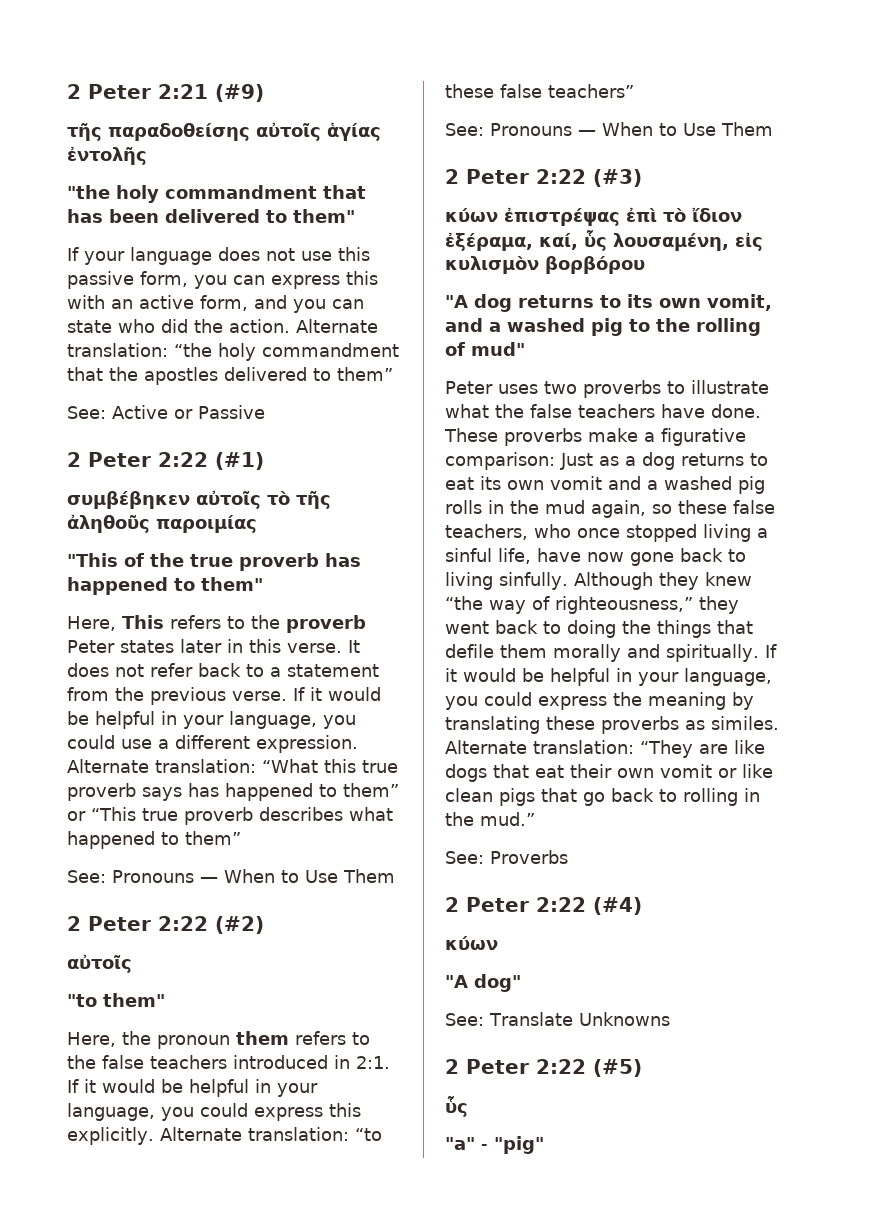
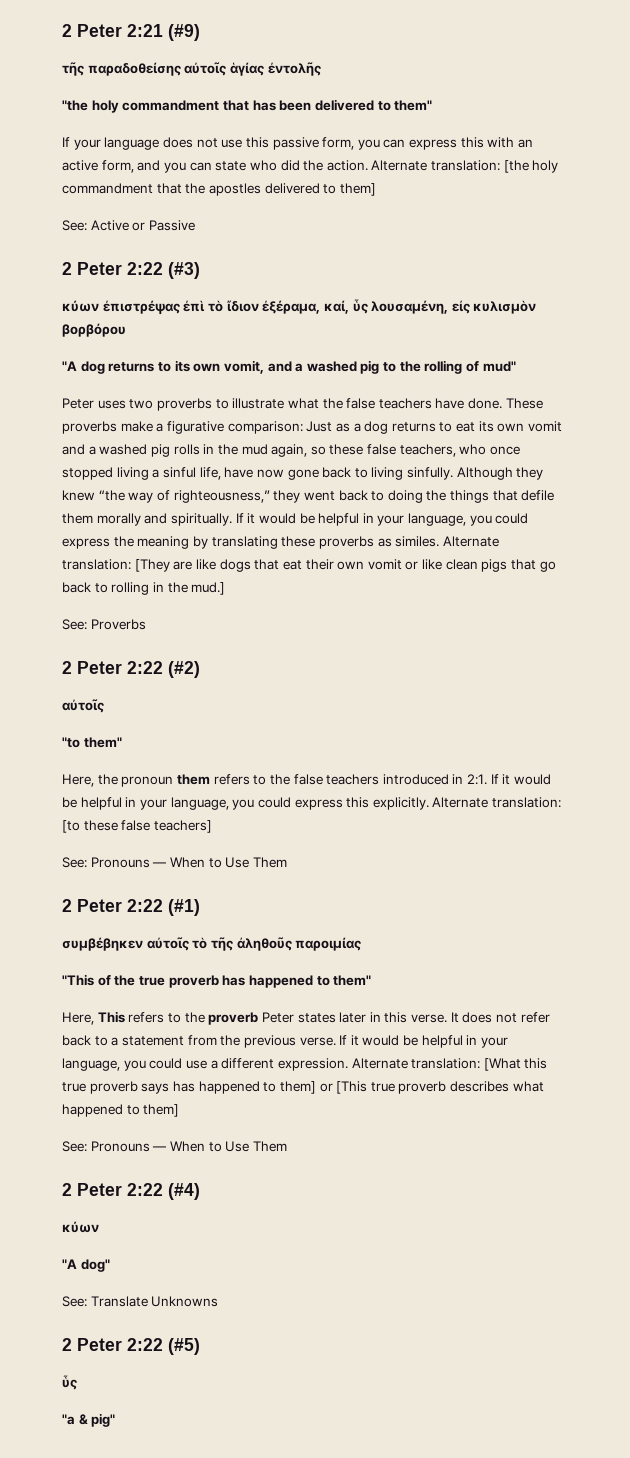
- Alternate translation: “the holy commandment that the apostles delivered to them”
+ Alternate translation: [the holy commandment that the apostles delivered to them]
- 2 Peter 2:22 (#1)
- συμβέβηκεν αὐτοῖς τὸ τῆς ἀληθοῦς παροιμίας
- "This of the true proverb has happened to them"
- Here, This refers to the proverb Peter states later in this verse. It does not refer back to a statement from the previous verse. If it would be helpful in your language, you could use a different expression. Alternate translation: “What this true proverb says has happened to them” or “This true proverb describes what happened to them”
- See: Pronouns — When to Use Them
- 2 Peter 2:22 (#2)
- αὐτοῖς
- "to them"
- Here, the pronoun them refers to the false teachers introduced in 2:1. If it would be helpful in your language, you could express this explicitly. Alternate translation: “to these false teachers”
- See: Pronouns — When to Use Them
- Alternate translation: “They are like dogs that eat their own vomit or like clean pigs that go back to rolling in the mud.”
+ Alternate translation: [They are like dogs that eat their own vomit or like clean pigs that go back to rolling in the mud.]
+ 2 Peter 2:22 (#2)
+ αὐτοῖς
+ "to them"
+ Here, the pronoun them refers to the false teachers introduced in 2:1. If it would be helpful in your language, you could express this explicitly. Alternate translation: [to these false teachers]
+ See: Pronouns — When to Use Them
+ 2 Peter 2:22 (#1)
+ συμβέβηκεν αὐτοῖς τὸ τῆς ἀληθοῦς παροιμίας
+ "This of the true proverb has happened to them"
+ Here, This refers to the proverb Peter states later in this verse. It does not refer back to a statement from the previous verse. If it would be helpful in your language, you could use a different expression. Alternate translation: [What this true proverb says has happened to them] or [This true proverb describes what happened to them]
+ See: Pronouns — When to Use Them
- "a" - "pig"
+ "a & pig"

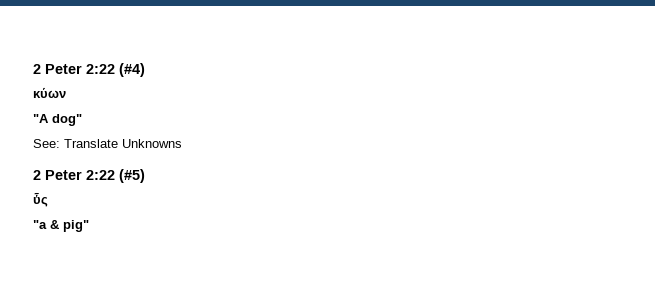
- 2 Peter 2:21 (#9)
- τῆς παραδοθείσης αὐτοῖς ἁγίας ἐντολῆς
- "the holy commandment that has been delivered to them"
- If your language does not use this passive form, you can express this with an active form, and you can state who did the action. Alternate translation: [the holy commandment that the apostles delivered to them]
- See: Active or Passive
- 2 Peter 2:22 (#3)
- κύων ἐπιστρέψας ἐπὶ τὸ ἴδιον ἐξέραμα, καί, ὗς λουσαμένη, εἰς κυλισμὸν βορβόρου
- "A dog returns to its own vomit, and a washed pig to the rolling of mud"
- Peter uses two proverbs to illustrate what the false teachers have done. These proverbs make a figurative comparison: Just as a dog returns to eat its own vomit and a washed pig rolls in the mud again, so these false teachers, who once stopped living a sinful life, have now gone back to living sinfully. Although they knew “the way of righteousness,” they went back to doing the things that defile them morally and spiritually. If it would be helpful in your language, you could express the meaning by translating these proverbs as similes. Alternate translation: [They are like dogs that eat their own vomit or like clean pigs that go back to rolling in the mud.]
- See: Proverbs
- 2 Peter 2:22 (#2)
- αὐτοῖς
- "to them"
- Here, the pronoun them refers to the false teachers introduced in 2:1. If it would be helpful in your language, you could express this explicitly. Alternate translation: [to these false teachers]
- See: Pronouns — When to Use Them
- 2 Peter 2:22 (#1)
- συμβέβηκεν αὐτοῖς τὸ τῆς ἀληθοῦς παροιμίας
- "This of the true proverb has happened to them"
- Here, This refers to the proverb Peter states later in this verse. It does not refer back to a statement from the previous verse. If it would be helpful in your language, you could use a different expression. Alternate translation: [What this true proverb says has happened to them] or [This true proverb describes what happened to them]
- See: Pronouns — When to Use Them

